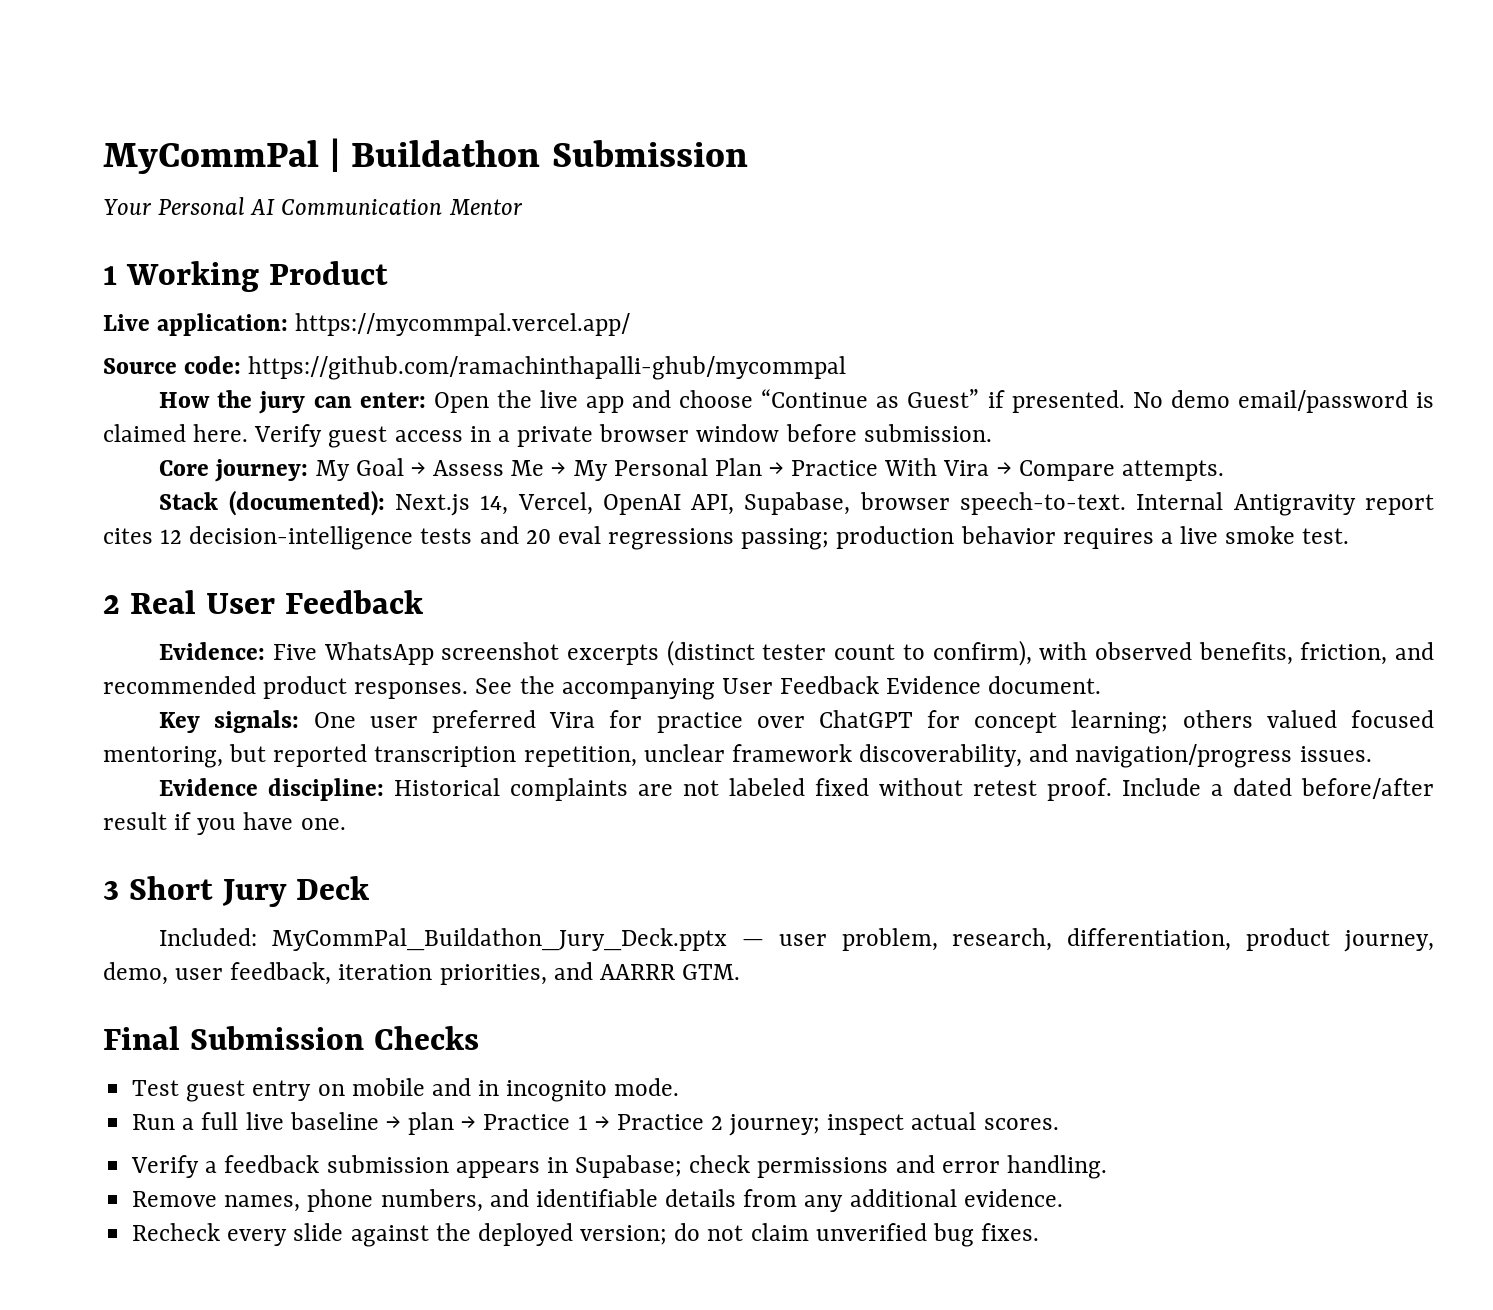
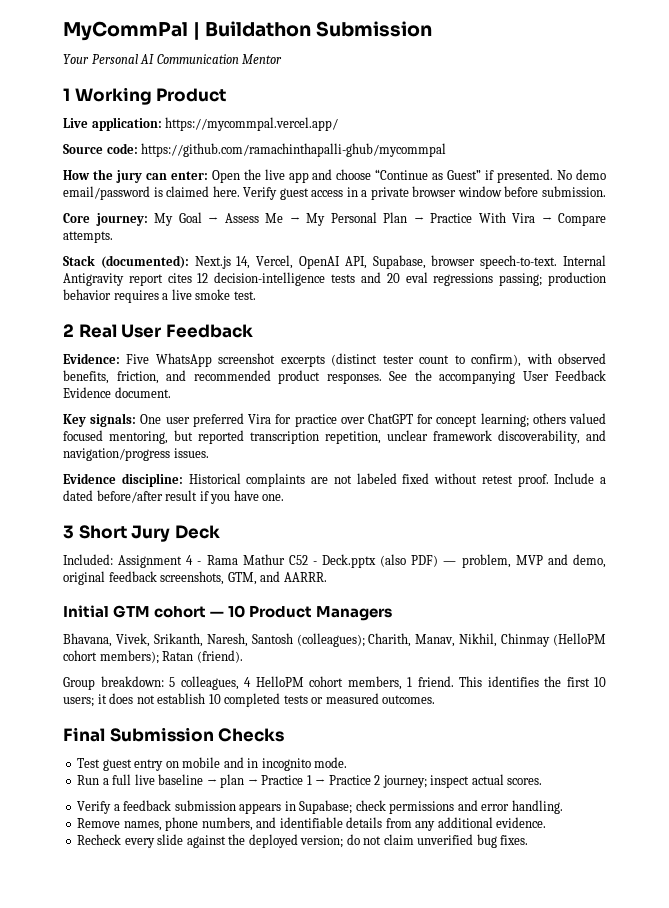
- Included: MyCommPal_Buildathon_Jury_Deck.pptx — user problem, research, differentiation, product journey, demo, user feedback, iteration priorities, and AARRR GTM.
+ Included: Assignment 4 - Rama Mathur C52 - Deck.pptx (also PDF) — problem, MVP and demo, original feedback screenshots, GTM, and AARRR.
+ Initial GTM cohort — 10 Product Managers
+ Bhavana, Vivek, Srikanth, Naresh, Santosh (colleagues); Charith, Manav, Nikhil, Chinmay (HelloPM cohort members); Ratan (friend).
+ Group breakdown: 5 colleagues, 4 HelloPM cohort members, 1 friend. This identifies the first 10 users; it does not establish 10 completed tests or measured outcomes.

